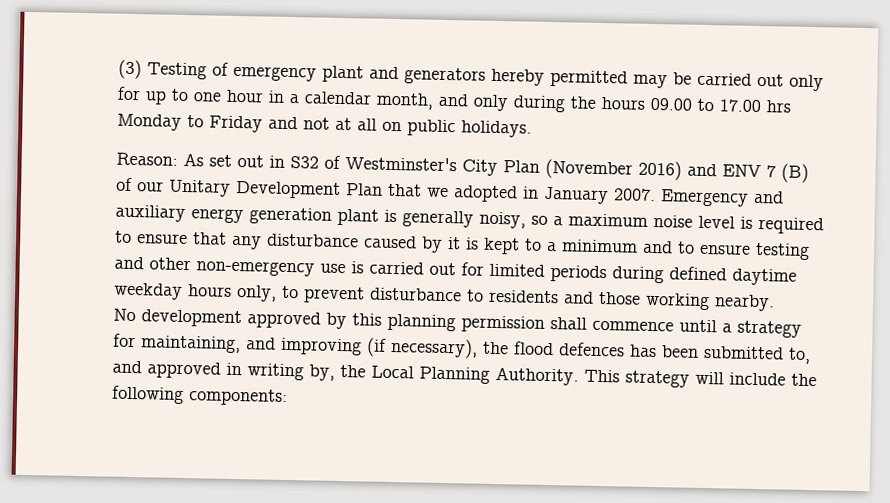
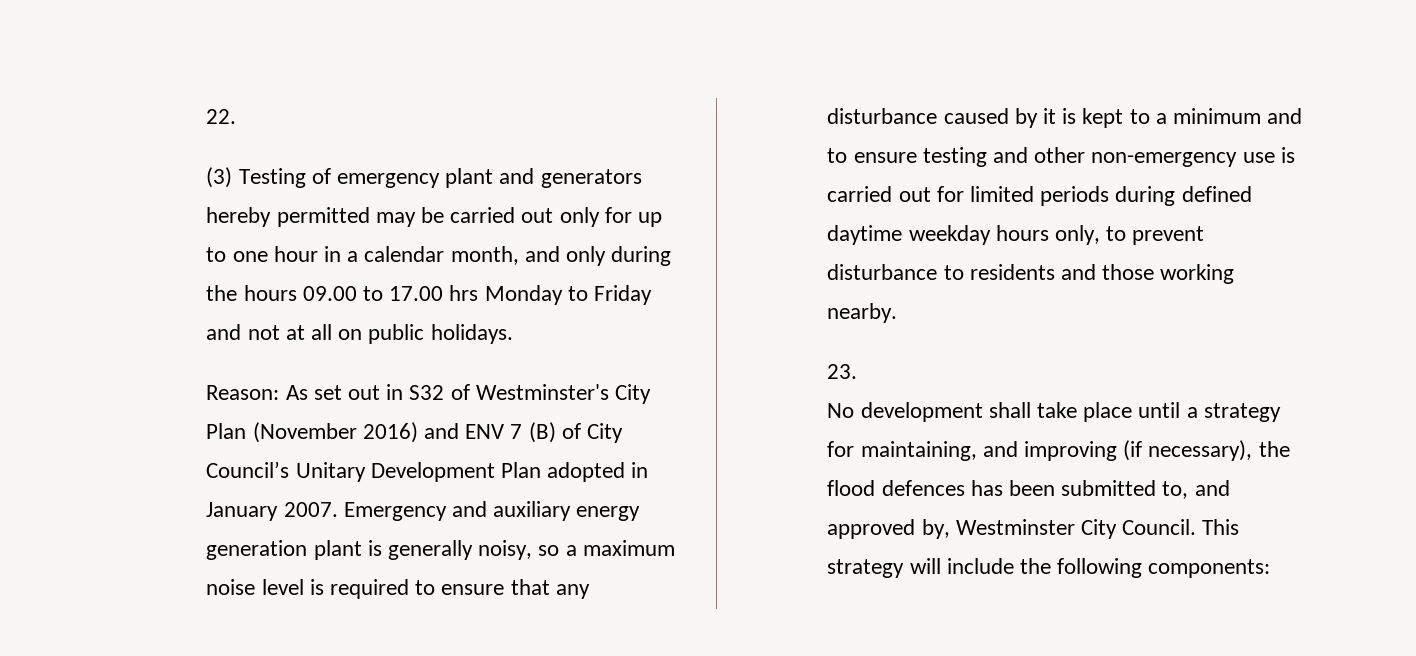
+ 22.
- Reason: As set out in S32 of Westminster's City Plan (November 2016) and ENV 7 (B) of our Unitary Development Plan that we adopted in January 2007.
+ Reason: As set out in S32 of Westminster's City Plan (November 2016) and ENV 7 (B) of City Council’s Unitary Development Plan adopted in January 2007.
+ 23.
- No development approved by this planning permission shall commence until a strategy for maintaining, and improving (if necessary), the flood defences has been submitted to, and approved in writing by, the Local Planning Authority.
+ No development shall take place until a strategy for maintaining, and improving (if necessary), the flood defences has been submitted to, and approved by, Westminster City Council.

